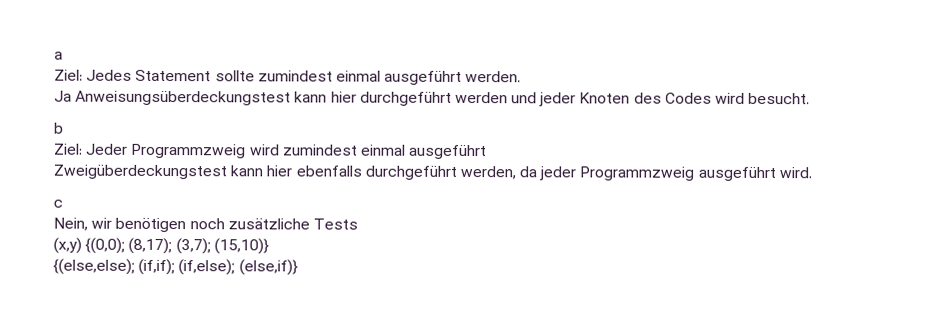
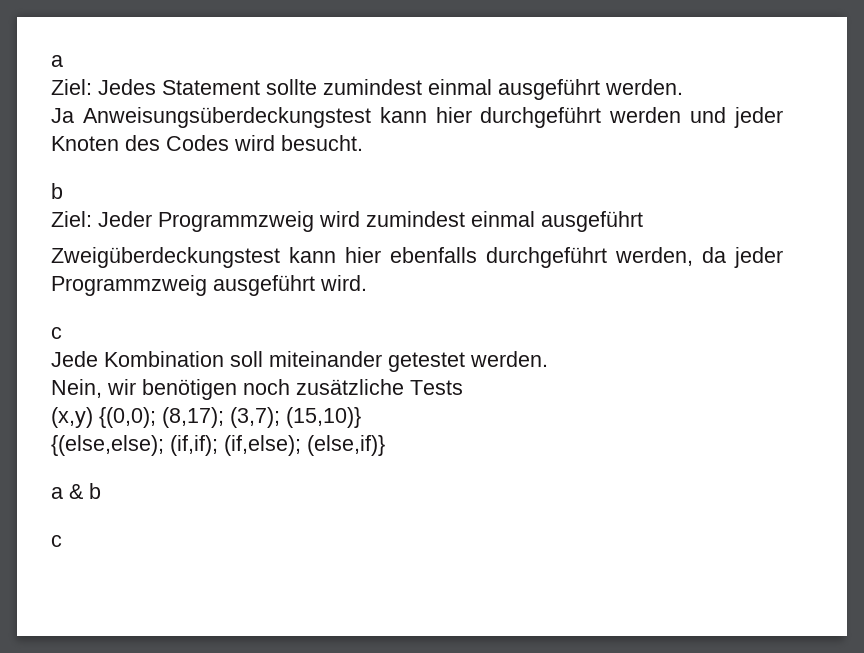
+ Jede Kombination soll miteinander getestet werden.
+ a & b
+ c

